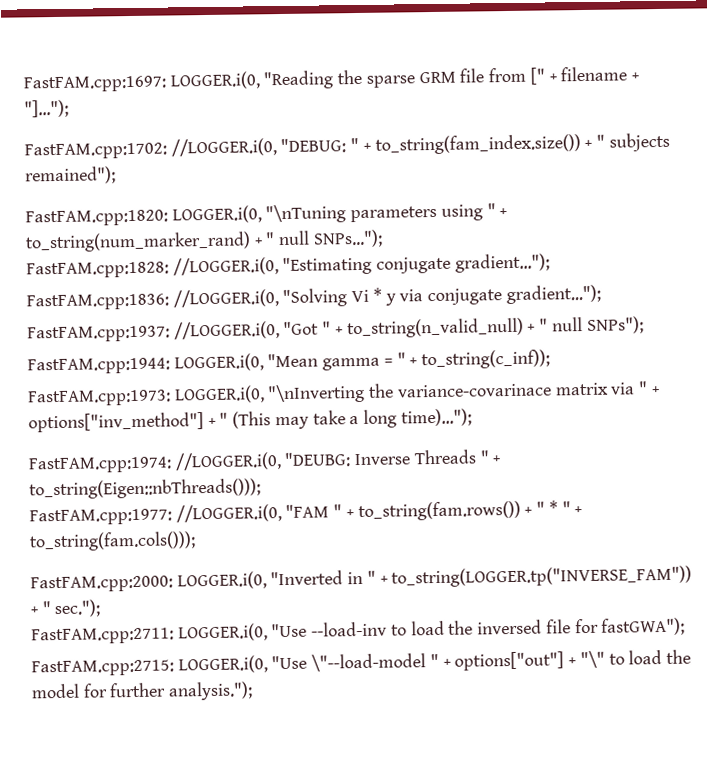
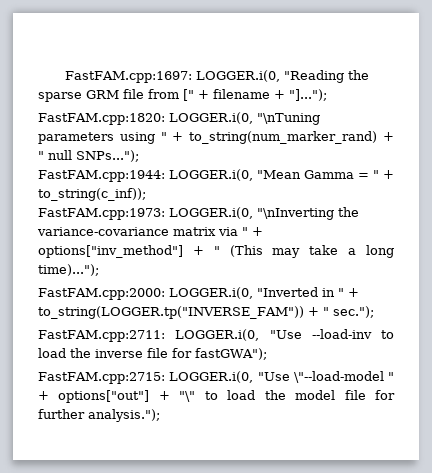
- FastFAM.cpp:1702: //LOGGER.i(0, "DEBUG: " + to_string(fam_index.size()) + " subjects remained");
- FastFAM.cpp:1828: //LOGGER.i(0, "Estimating conjugate gradient...");
- FastFAM.cpp:1836: //LOGGER.i(0, "Solving Vi * y via conjugate gradient...");
- FastFAM.cpp:1937: //LOGGER.i(0, "Got " + to_string(n_valid_null) + " null SNPs");
- FastFAM.cpp:1944: LOGGER.i(0, "Mean gamma = " + to_string(c_inf));
+ FastFAM.cpp:1944: LOGGER.i(0, "Mean Gamma = " + to_string(c_inf));
- FastFAM.cpp:1973: LOGGER.i(0, "\nInverting the variance-covarinace matrix via " + options["inv_method"] + " (This may take a long time)...");
+ FastFAM.cpp:1973: LOGGER.i(0, "\nInverting the variance-covariance matrix via " + options["inv_method"] + " (This may take a long time)...");
- FastFAM.cpp:1974: //LOGGER.i(0, "DEUBG: Inverse Threads " + to_string(Eigen::nbThreads()));
- FastFAM.cpp:1977: //LOGGER.i(0, "FAM " + to_string(fam.rows()) + " * " + to_string(fam.cols()));
- FastFAM.cpp:2711: LOGGER.i(0, "Use --load-inv to load the inversed file for fastGWA");
+ FastFAM.cpp:2711: LOGGER.i(0, "Use --load-inv to load the inverse file for fastGWA");
- FastFAM.cpp:2715: LOGGER.i(0, "Use \"--load-model " + options["out"] + "\" to load the model for further analysis.");
+ FastFAM.cpp:2715: LOGGER.i(0, "Use \"--load-model " + options["out"] + "\" to load the model file for further analysis.");

